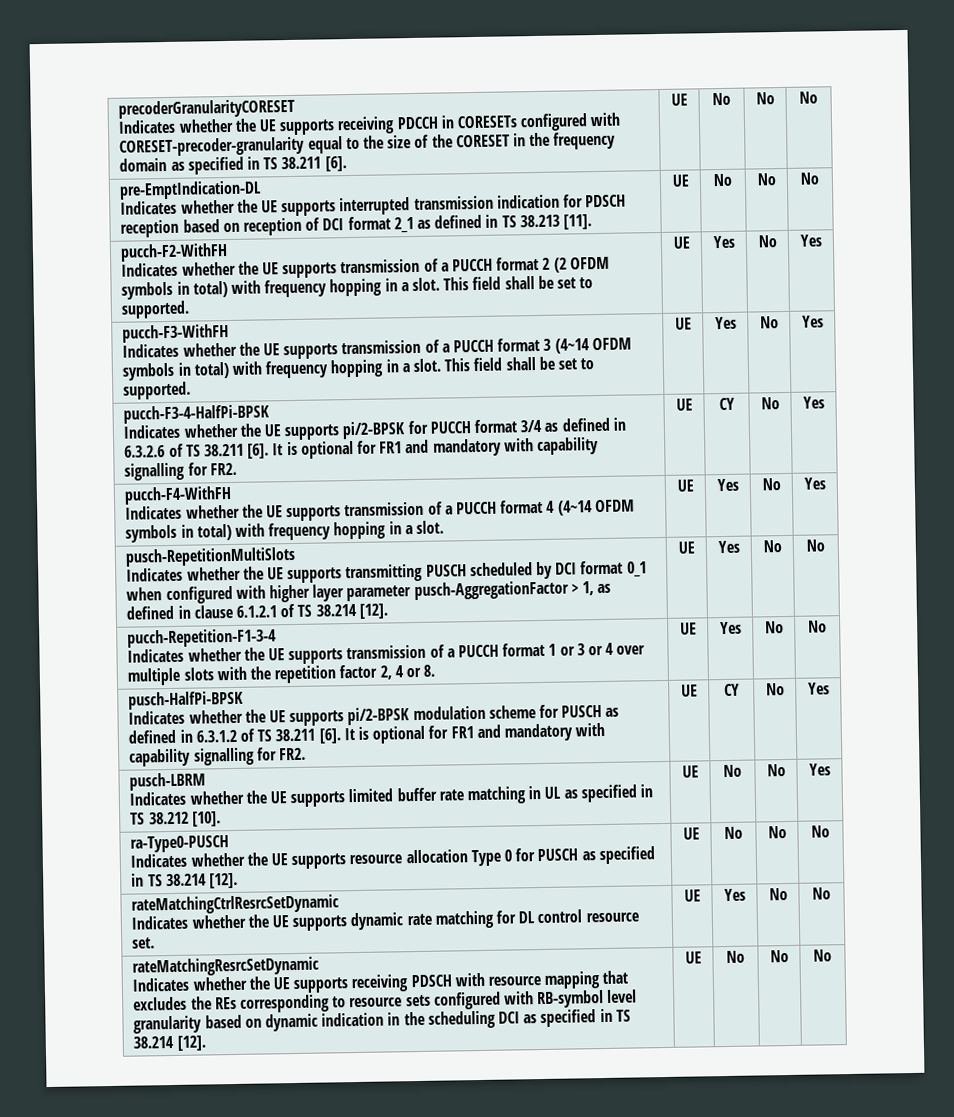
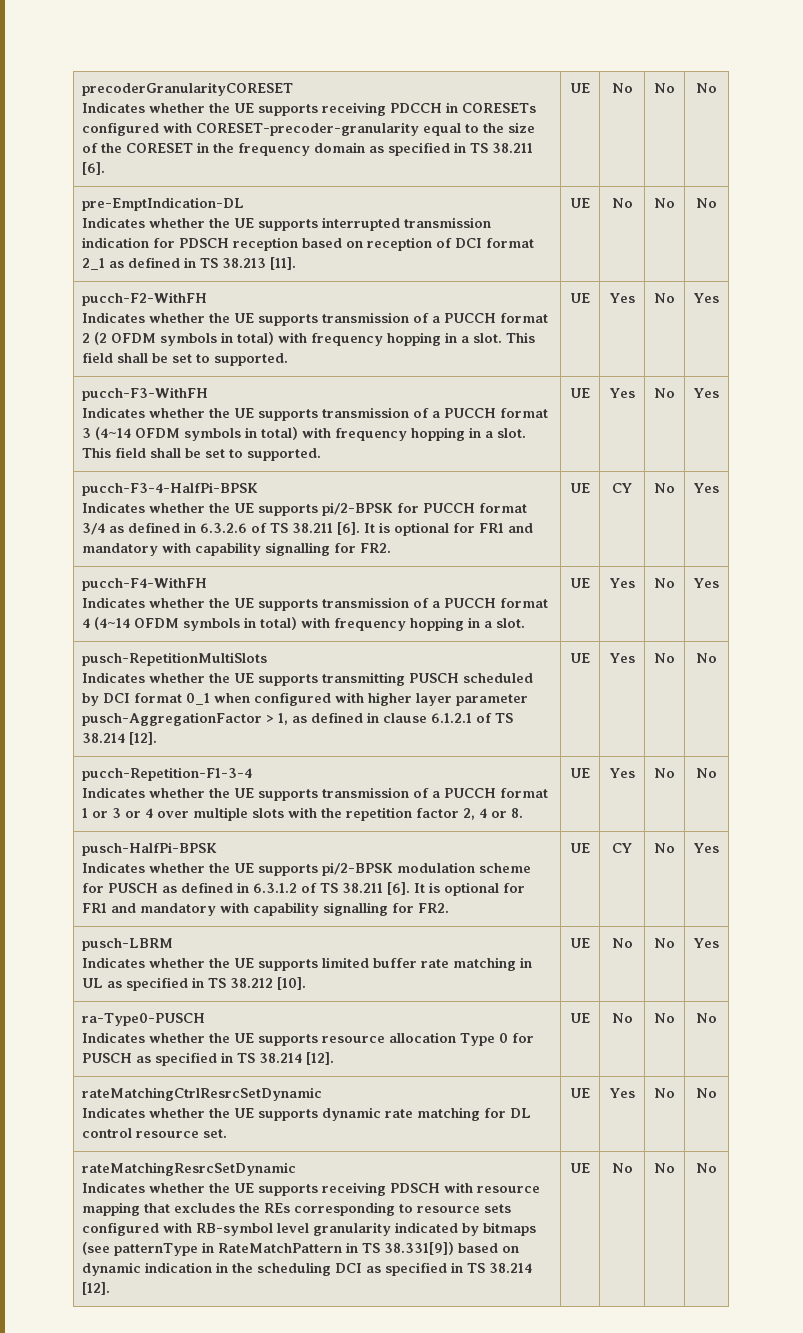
- Indicates whether the UE supports receiving PDSCH with resource mapping that excludes the REs corresponding to resource sets configured with RB-symbol level granularity based on dynamic indication in the scheduling DCI as specified in TS 38.214 [12].
+ Indicates whether the UE supports receiving PDSCH with resource mapping that excludes the REs corresponding to resource sets configured with RB-symbol level granularity indicated by bitmaps (see patternType in RateMatchPattern in TS 38.331[9]) based on dynamic indication in the scheduling DCI as specified in TS 38.214 [12].

